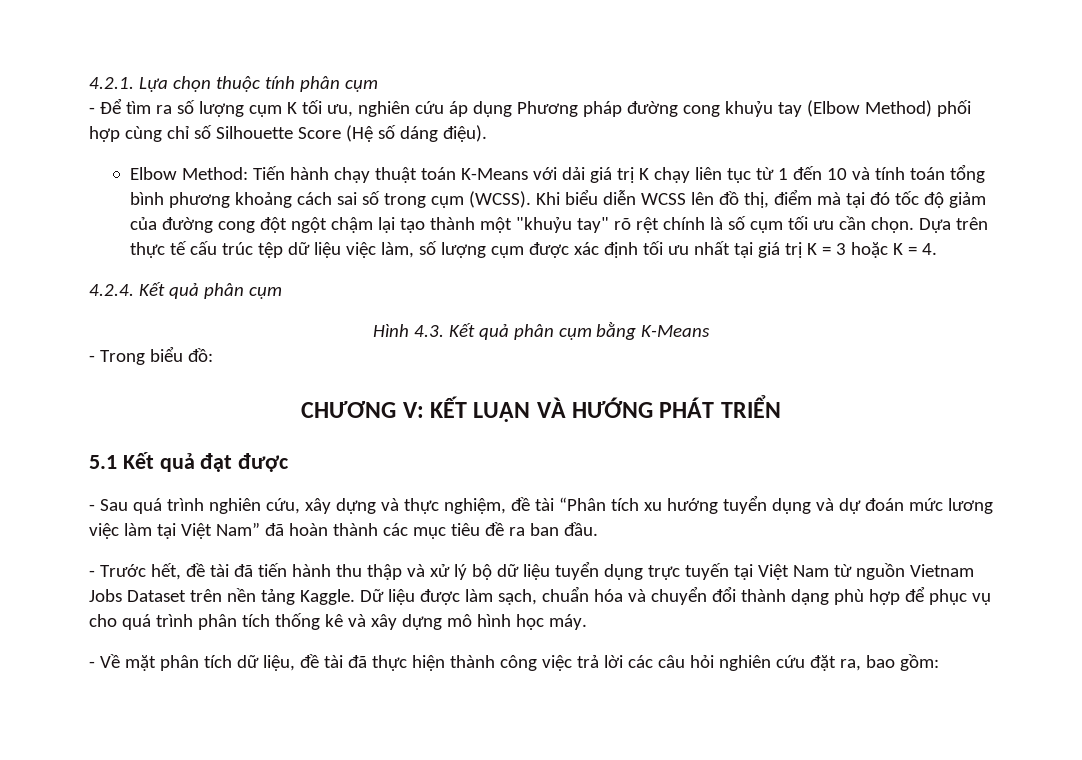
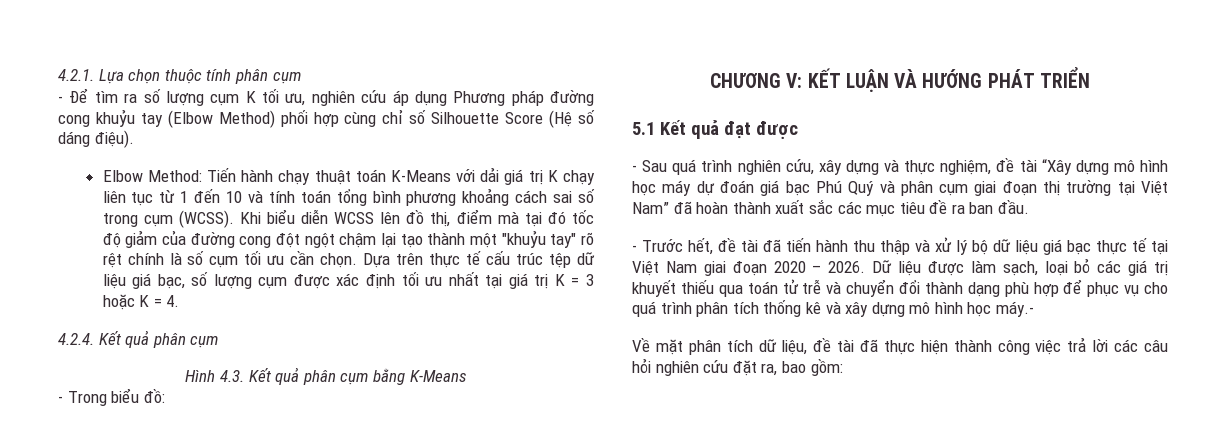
- Dựa trên thực tế cấu trúc tệp dữ liệu việc làm, số lượng cụm được xác định tối ưu nhất tại giá trị K = 3 hoặc K = 4.
+ Dựa trên thực tế cấu trúc tệp dữ liệu giá bạc, số lượng cụm được xác định tối ưu nhất tại giá trị K = 3 hoặc K = 4.
- - Sau quá trình nghiên cứu, xây dựng và thực nghiệm, đề tài “Phân tích xu hướng tuyển dụng và dự đoán mức lương việc làm tại Việt Nam” đã hoàn thành các mục tiêu đề ra ban đầu.
+ - Sau quá trình nghiên cứu, xây dựng và thực nghiệm, đề tài “Xây dựng mô hình học máy dự đoán giá bạc Phú Quý và phân cụm giai đoạn thị trường tại Việt Nam” đã hoàn thành xuất sắc các mục tiêu đề ra ban đầu.
- - Trước hết, đề tài đã tiến hành thu thập và xử lý bộ dữ liệu tuyển dụng trực tuyến tại Việt Nam từ nguồn Vietnam Jobs Dataset trên nền tảng Kaggle.
+ - Trước hết, đề tài đã tiến hành thu thập và xử lý bộ dữ liệu giá bạc thực tế tại Việt Nam giai đoạn 2020 – 2026.
- Dữ liệu được làm sạch, chuẩn hóa và chuyển đổi thành dạng phù hợp để phục vụ cho quá trình phân tích thống kê và xây dựng mô hình học máy.
- - Về mặt phân tích dữ liệu, đề tài đã thực hiện thành công việc trả lời các câu hỏi nghiên cứu đặt ra, bao gồm:
+ Dữ liệu được làm sạch, loại bỏ các giá trị khuyết thiếu qua toán tử trễ và chuyển đổi thành dạng phù hợp để phục vụ cho quá trình phân tích thống kê và xây dựng mô hình học máy.-
+ Về mặt phân tích dữ liệu, đề tài đã thực hiện thành công việc trả lời các câu hỏi nghiên cứu đặt ra, bao gồm:

